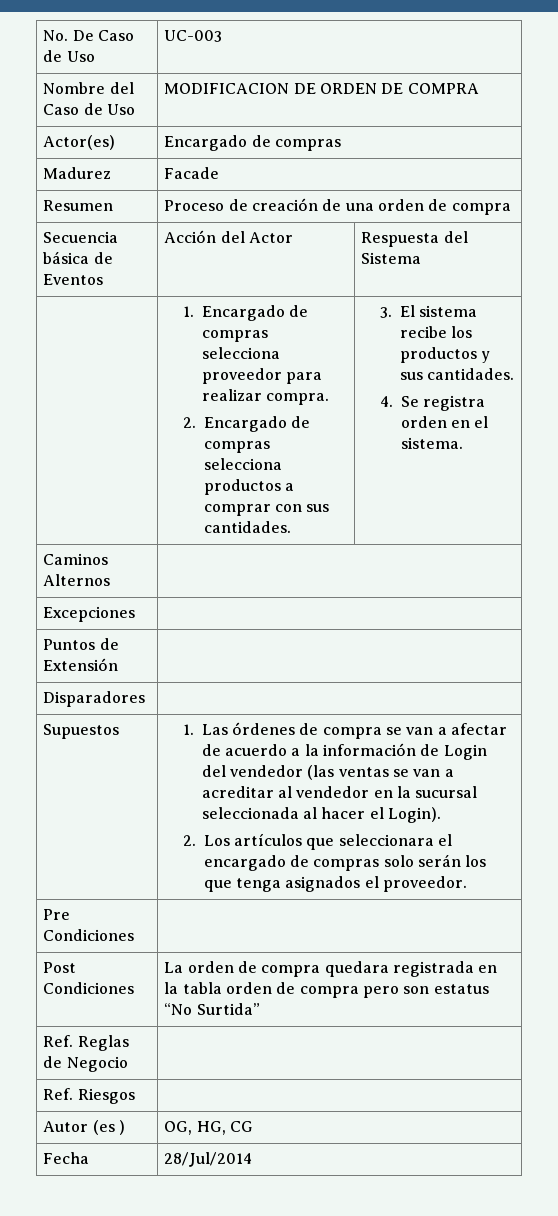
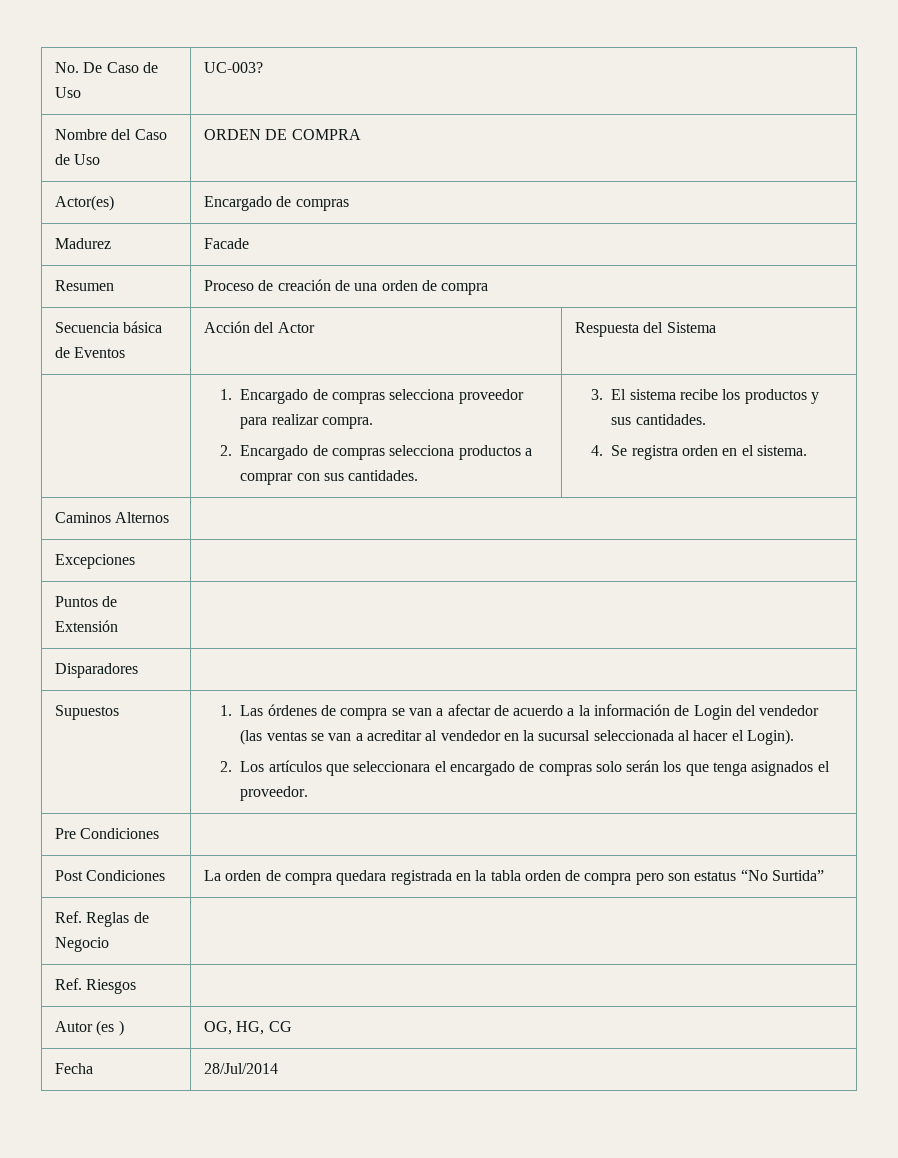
- No. De Caso de Uso | UC-003
+ No. De Caso de Uso | UC-003?
- Nombre del Caso de Uso | MODIFICACION DE ORDEN DE COMPRA
+ Nombre del Caso de Uso | ORDEN DE COMPRA

